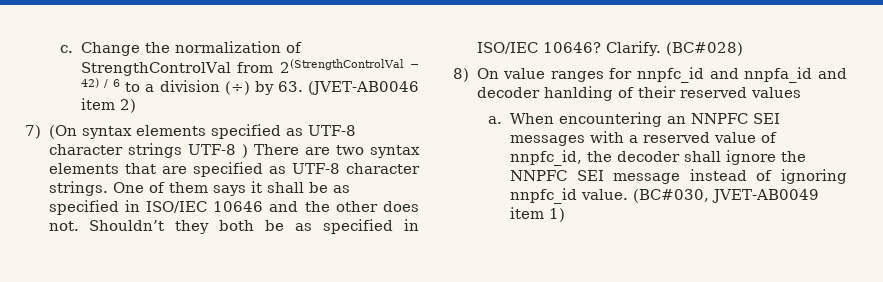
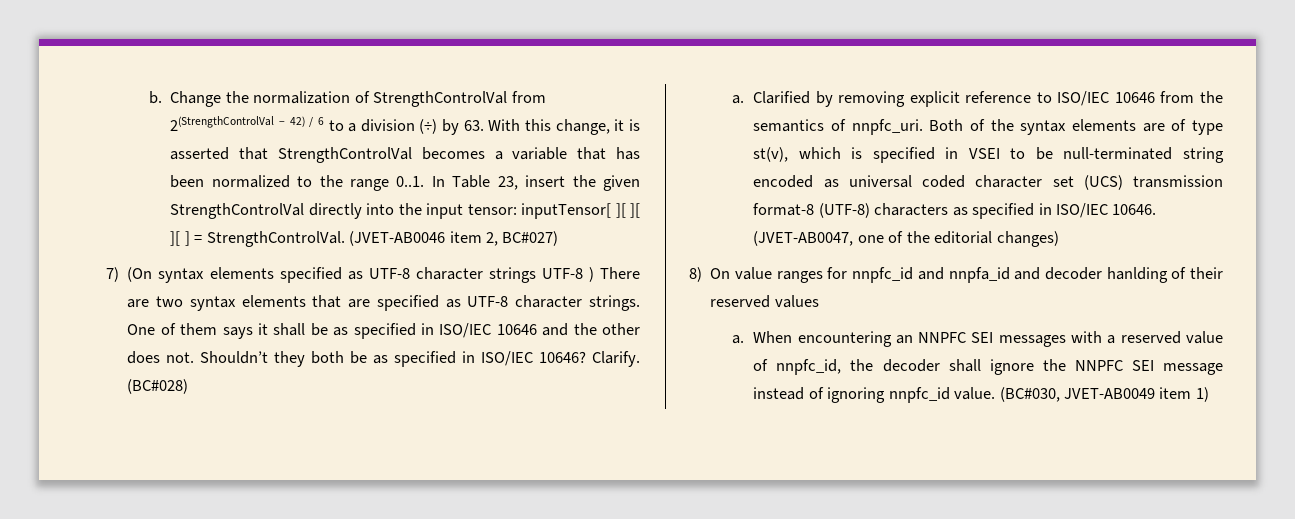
- c.
+ b.
- Change the normalization of StrengthControlVal from 2(StrengthControlVal − 42) / 6 to a division (÷) by 63. (JVET-AB0046 item 2)
+ Change the normalization of StrengthControlVal from 2(StrengthControlVal − 42) / 6 to a division (÷) by 63. With this change, it is asserted that StrengthControlVal becomes a variable that has been normalized to the range 0..1. In Table 23, insert the given StrengthControlVal directly into the input tensor: inputTensor[ ][ ][ ][ ] = StrengthControlVal. (JVET-AB0046 item 2, BC#027)
+ a. Clarified by removing explicit reference to ISO/IEC 10646 from the semantics of nnpfc_uri. Both of the syntax elements are of type st(v), which is specified in VSEI to be null-terminated string encoded as universal coded character set (UCS) transmission format-8 (UTF-8) characters as specified in ISO/IEC 10646. (JVET-AB0047, one of the editorial changes)

